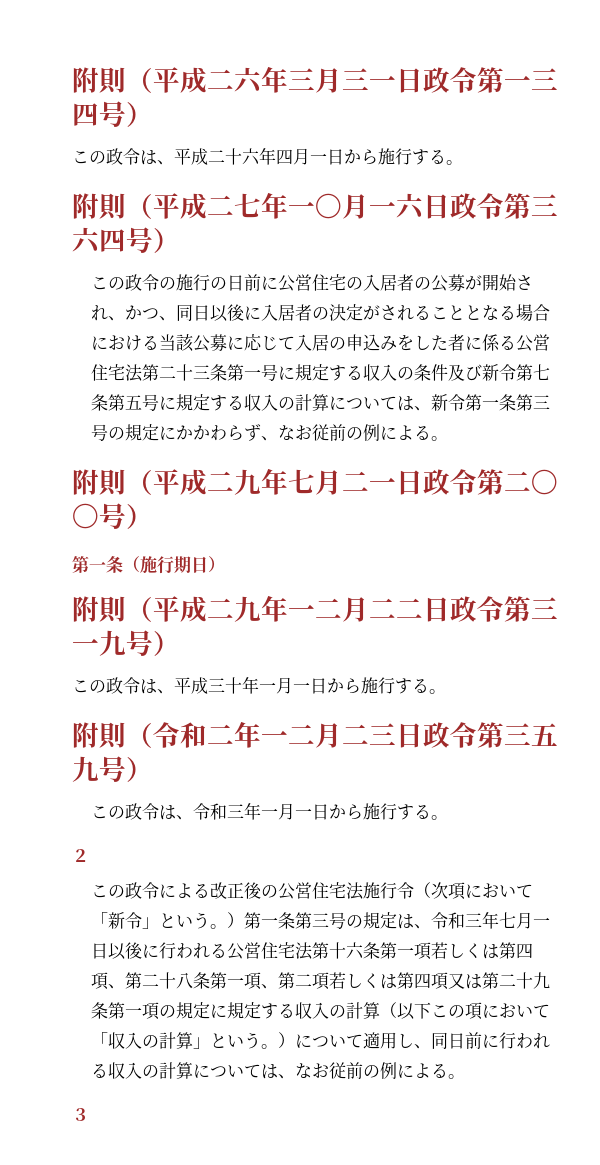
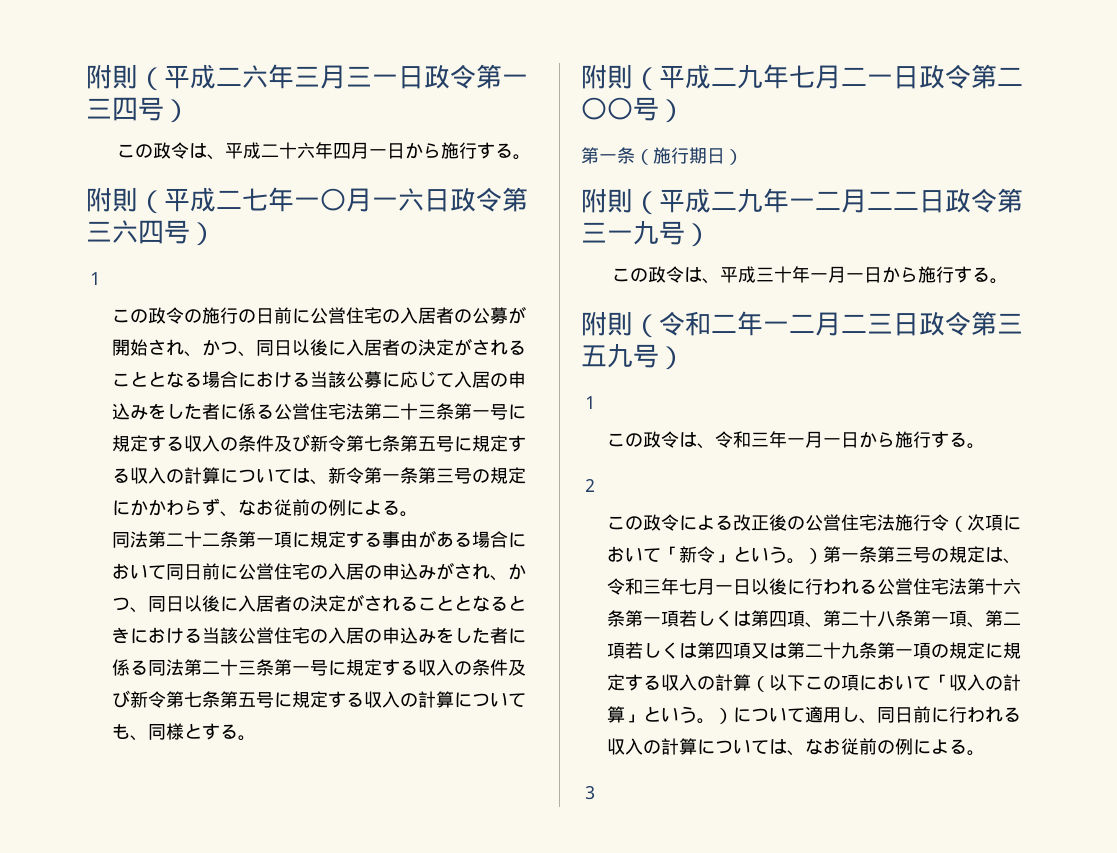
  附則（平成二七年一〇月一六日政令第三六四号）
+ １
+ 同法第二十二条第一項に規定する事由がある場合において同日前に公営住宅の入居の申込みがされ、かつ、同日以後に入居者の決定がされることとなるときにおける当該公営住宅の入居の申込みをした者に係る同法第二十三条第一号に規定する収入の条件及び新令第七条第五号に規定する収入の計算についても、同様とする。
  附則（令和二年一二月二三日政令第三五九号）
+ １

